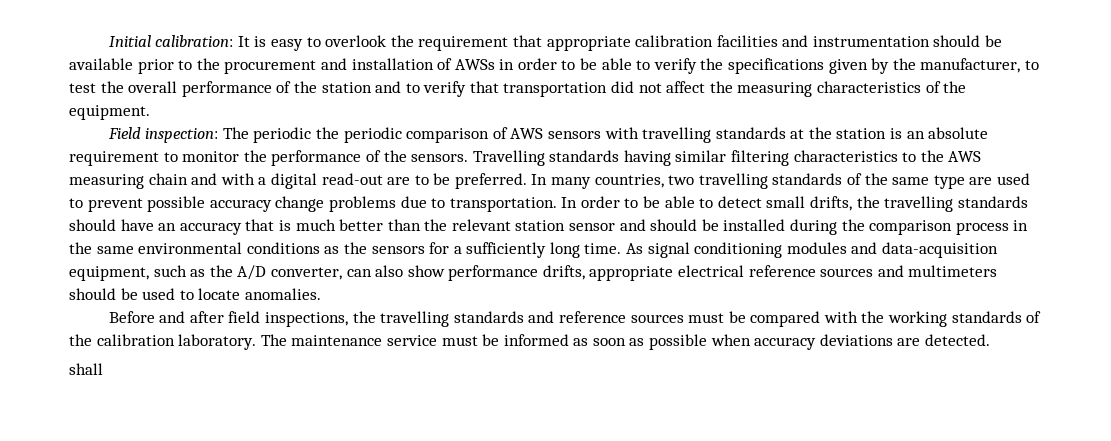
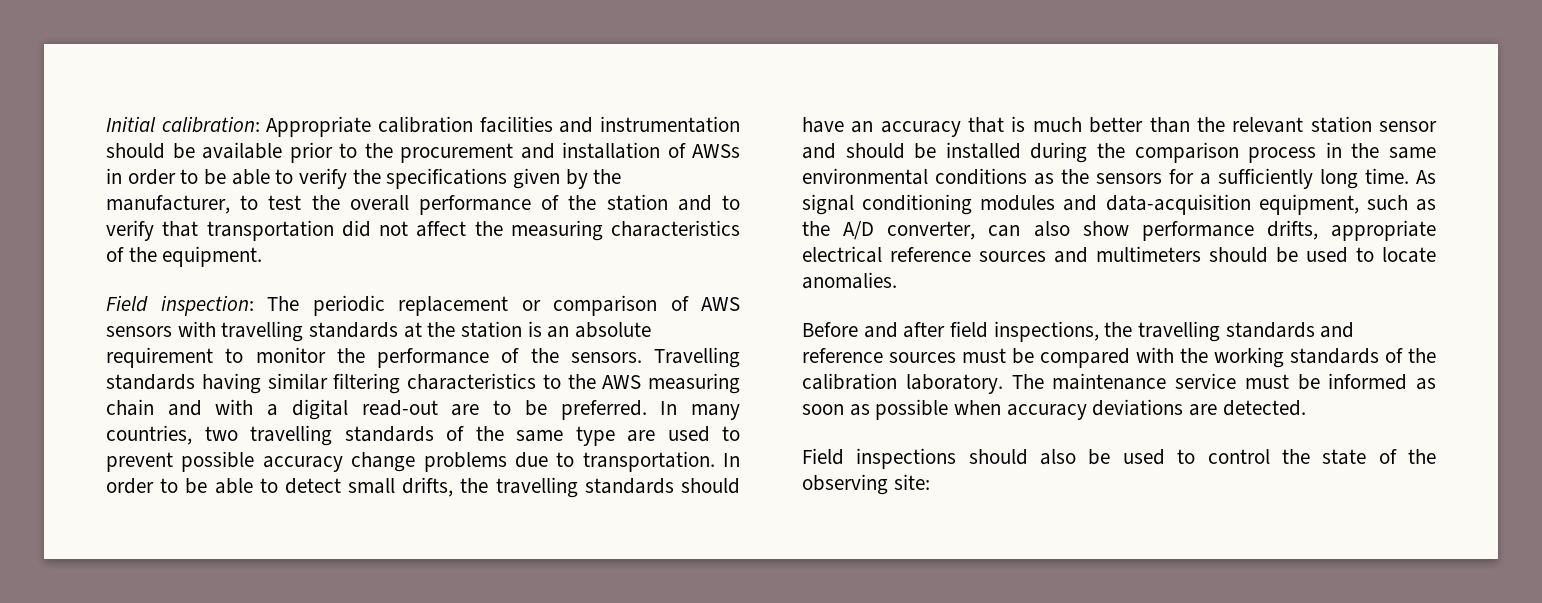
- Initial calibration: It is easy to overlook the requirement that appropriate calibration facilities and instrumentation should be available prior to the procurement and installation of AWSs in order to be able to verify the specifications given by the manufacturer, to test the overall performance of the station and to verify that transportation did not affect the measuring characteristics of the equipment.
+ Initial calibration: Appropriate calibration facilities and instrumentation should be available prior to the procurement and installation of AWSs in order to be able to verify the specifications given by the manufacturer, to test the overall performance of the station and to verify that transportation did not affect the measuring characteristics of the equipment.
- Field inspection: The periodic the periodic comparison of AWS sensors with travelling standards at the station is an absolute requirement to monitor the performance of the sensors.
+ Field inspection: The periodic replacement or comparison of AWS sensors with travelling standards at the station is an absolute requirement to monitor the performance of the sensors.
- shall
+ Field inspections should also be used to control the state of the observing site:

